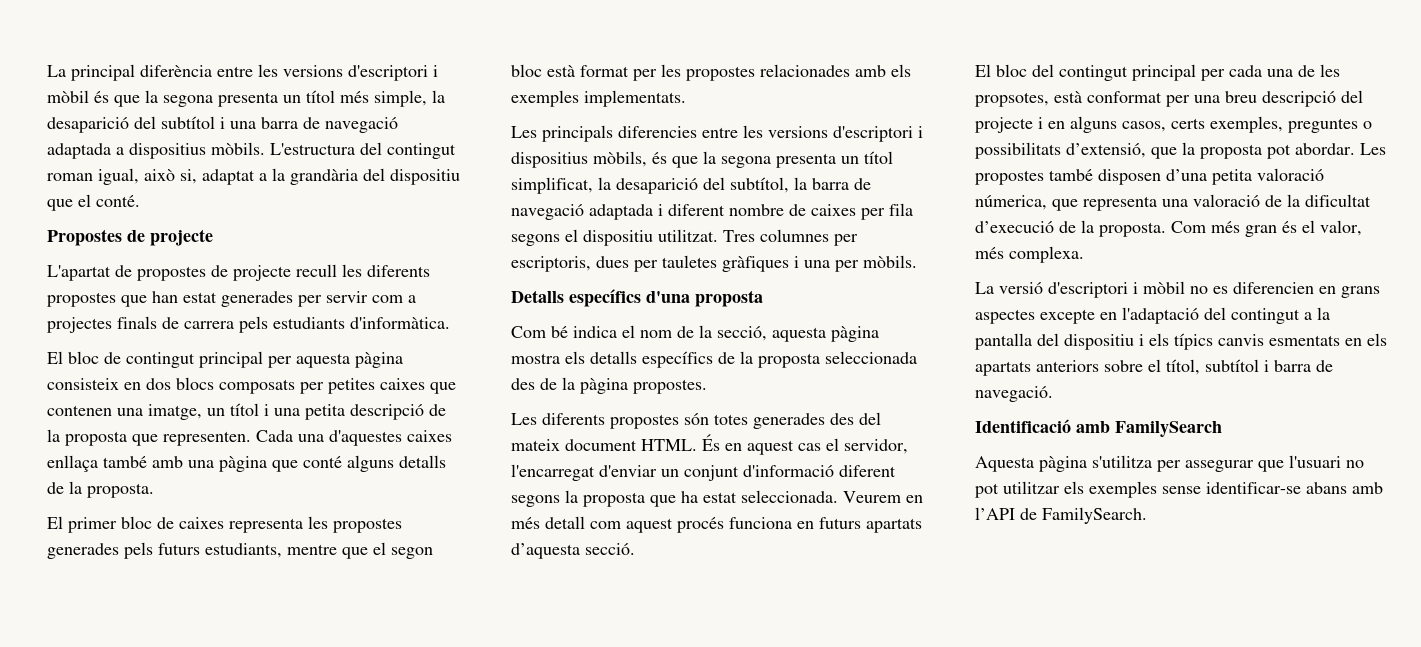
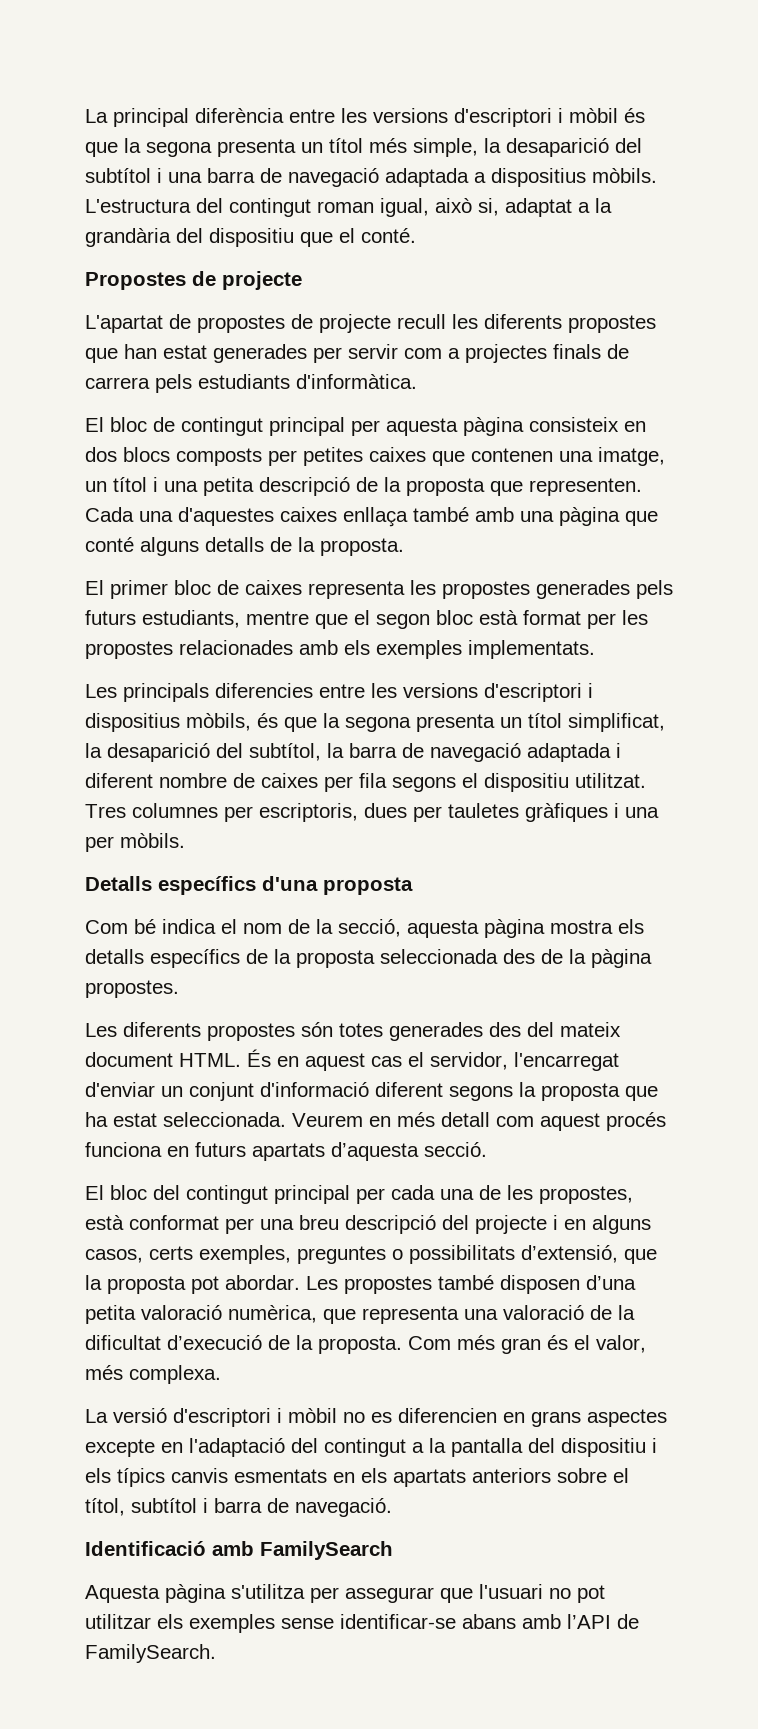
- El bloc de contingut principal per aquesta pàgina consisteix en dos blocs composats per petites caixes que contenen una imatge, un títol i una petita descripció de la proposta que representen.
+ El bloc de contingut principal per aquesta pàgina consisteix en dos blocs composts per petites caixes que contenen una imatge, un títol i una petita descripció de la proposta que representen.
- El bloc del contingut principal per cada una de les propsotes, està conformat per una breu descripció del projecte i en alguns casos, certs exemples, preguntes o possibilitats d’extensió, que la proposta pot abordar.
+ El bloc del contingut principal per cada una de les propostes, està conformat per una breu descripció del projecte i en alguns casos, certs exemples, preguntes o possibilitats d’extensió, que la proposta pot abordar.
- Les propostes també disposen d’una petita valoració númerica, que representa una valoració de la dificultat d’execució de la proposta.
+ Les propostes també disposen d’una petita valoració numèrica, que representa una valoració de la dificultat d’execució de la proposta.

